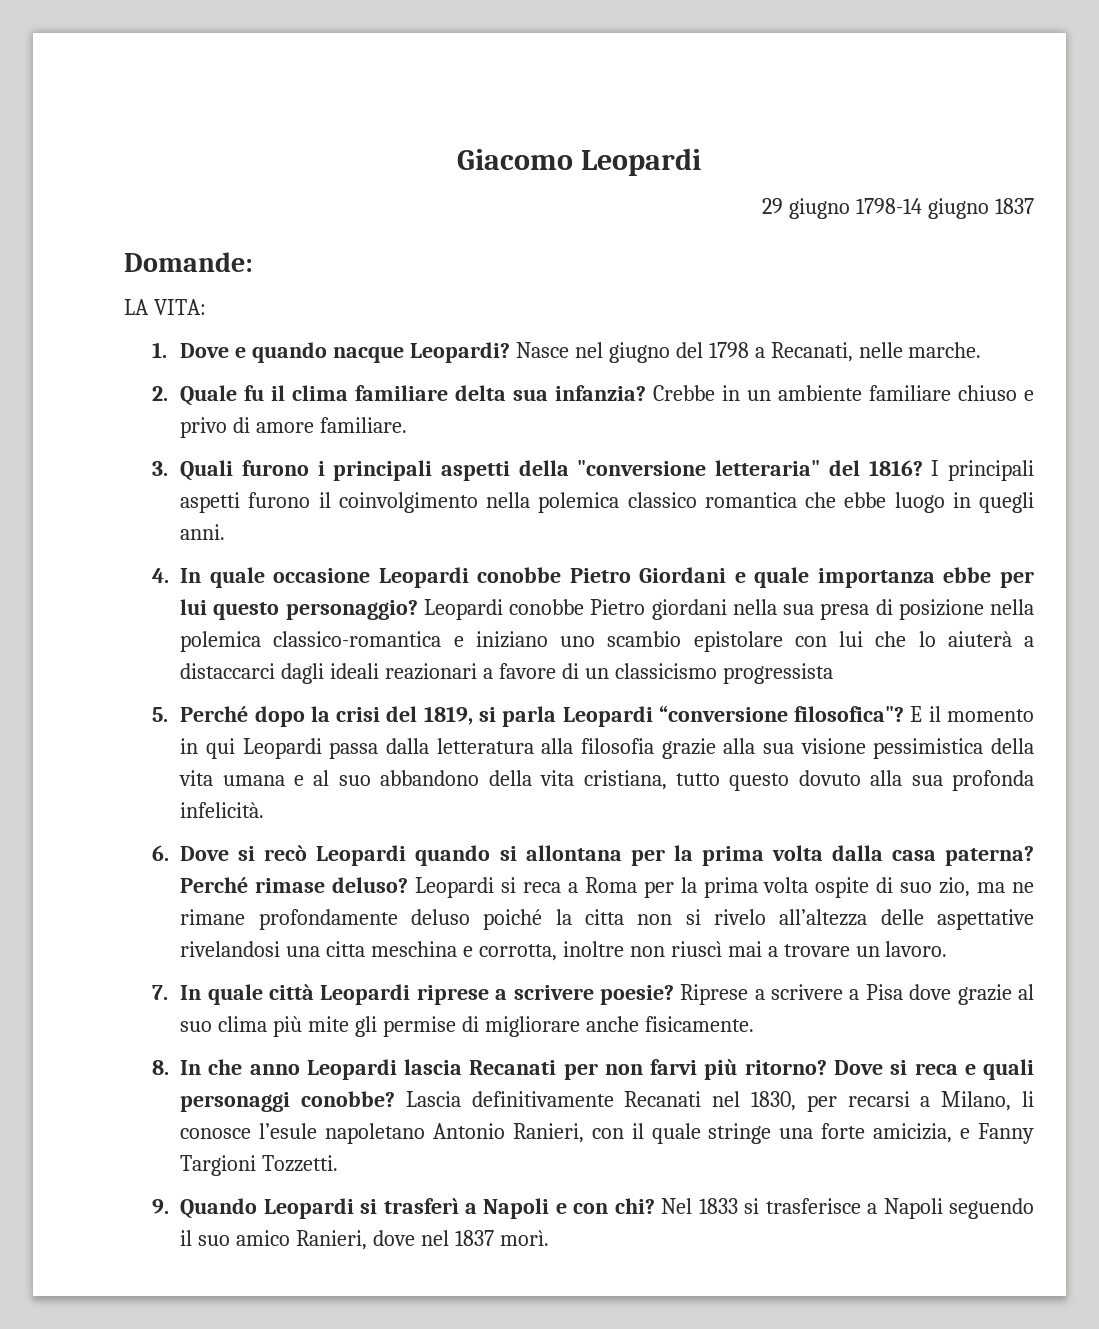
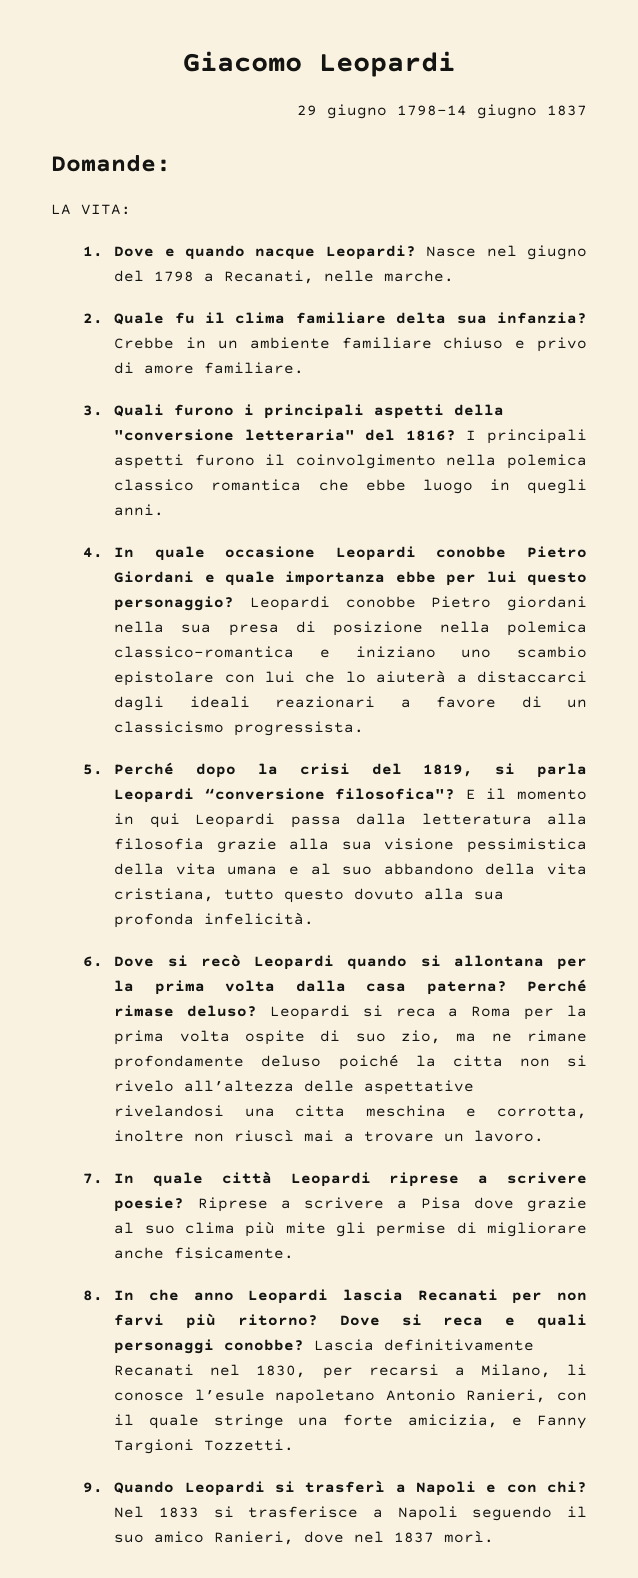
- Leopardi conobbe Pietro giordani nella sua presa di posizione nella polemica classico-romantica e iniziano uno scambio epistolare con lui che lo aiuterà a distaccarci dagli ideali reazionari a favore di un classicismo progressista
+ Leopardi conobbe Pietro giordani nella sua presa di posizione nella polemica classico-romantica e iniziano uno scambio epistolare con lui che lo aiuterà a distaccarci dagli ideali reazionari a favore di un classicismo progressista.

